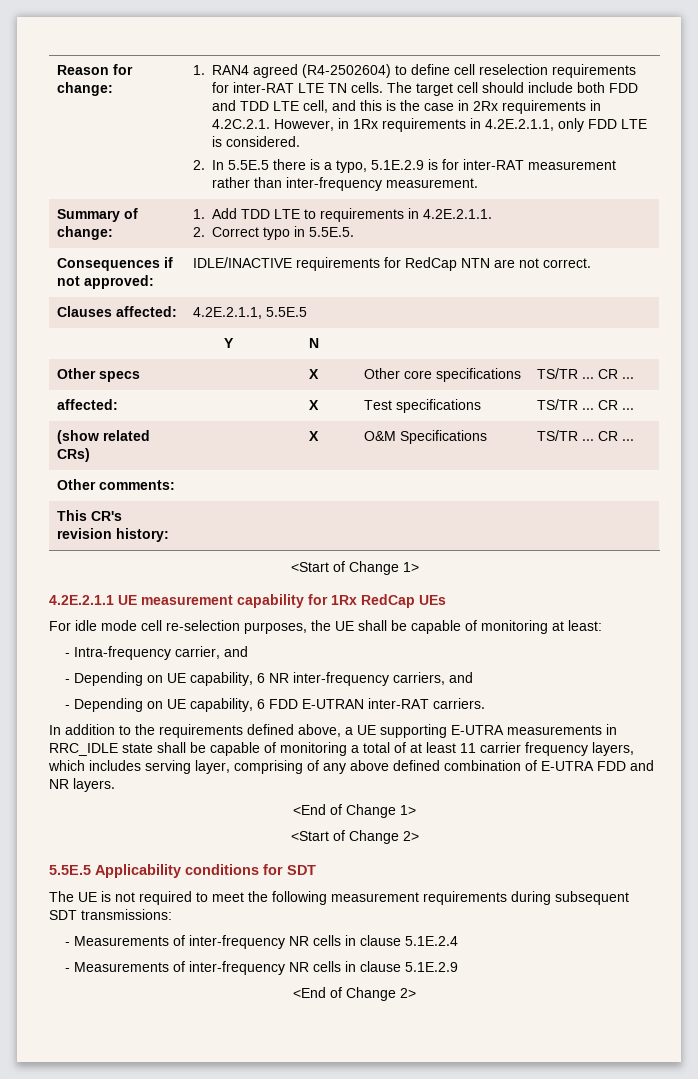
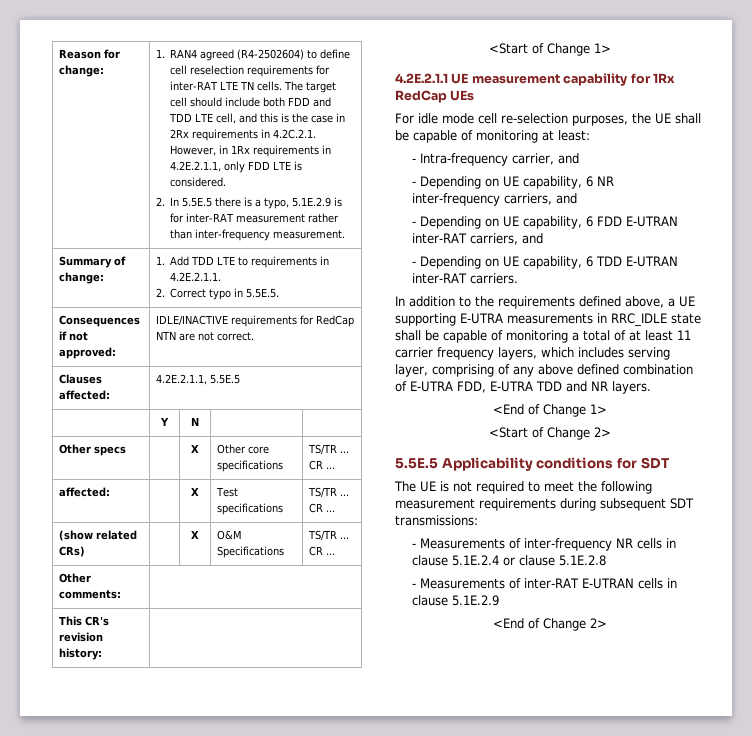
- - Depending on UE capability, 6 FDD E-UTRAN inter-RAT carriers.
+ - Depending on UE capability, 6 FDD E-UTRAN inter-RAT carriers, and
+ - Depending on UE capability, 6 TDD E-UTRAN inter-RAT carriers.
- In addition to the requirements defined above, a UE supporting E-UTRA measurements in RRC_IDLE state shall be capable of monitoring a total of at least 11 carrier frequency layers, which includes serving layer, comprising of any above defined combination of E-UTRA FDD and NR layers.
+ In addition to the requirements defined above, a UE supporting E-UTRA measurements in RRC_IDLE state shall be capable of monitoring a total of at least 11 carrier frequency layers, which includes serving layer, comprising of any above defined combination of E-UTRA FDD, E-UTRA TDD and NR layers.
- - Measurements of inter-frequency NR cells in clause 5.1E.2.4
- - Measurements of inter-frequency NR cells in clause 5.1E.2.9
+ - Measurements of inter-frequency NR cells in clause 5.1E.2.4 or clause 5.1E.2.8
+ - Measurements of inter-RAT E-UTRAN cells in clause 5.1E.2.9

